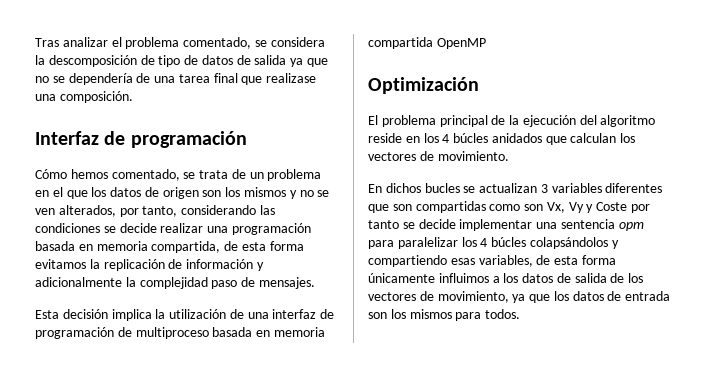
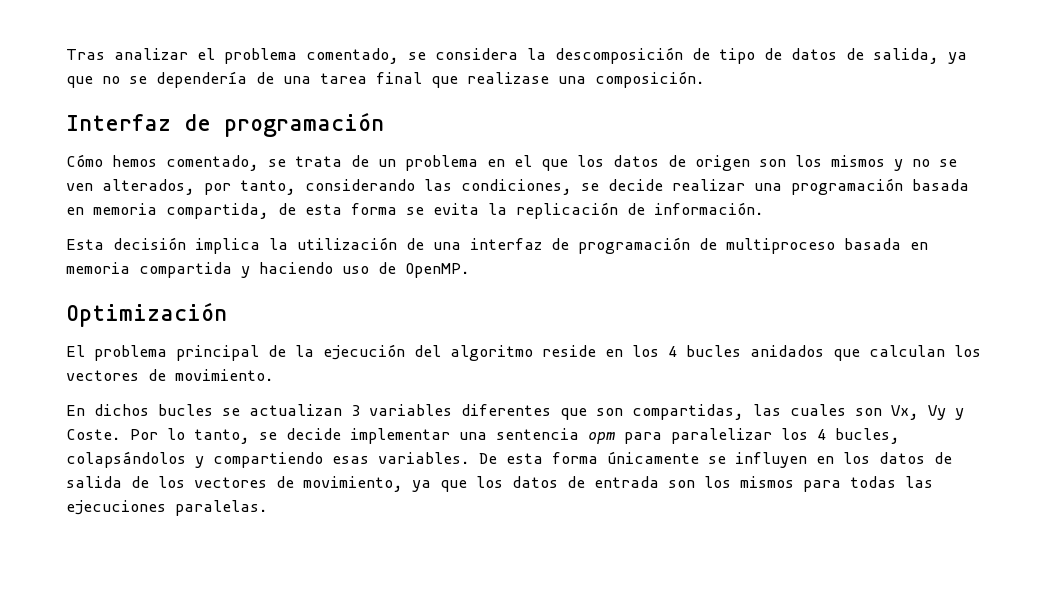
- Tras analizar el problema comentado, se considera la descomposición de tipo de datos de salida ya que no se dependería de una tarea final que realizase una composición.
+ Tras analizar el problema comentado, se considera la descomposición de tipo de datos de salida, ya que no se dependería de una tarea final que realizase una composición.
- Cómo hemos comentado, se trata de un problema en el que los datos de origen son los mismos y no se ven alterados, por tanto, considerando las condiciones se decide realizar una programación basada en memoria compartida, de esta forma evitamos la replicación de información y adicionalmente la complejidad paso de mensajes.
+ Cómo hemos comentado, se trata de un problema en el que los datos de origen son los mismos y no se ven alterados, por tanto, considerando las condiciones, se decide realizar una programación basada en memoria compartida, de esta forma se evita la replicación de información.
- Esta decisión implica la utilización de una interfaz de programación de multiproceso basada en memoria compartida OpenMP
+ Esta decisión implica la utilización de una interfaz de programación de multiproceso basada en memoria compartida y haciendo uso de OpenMP.
- El problema principal de la ejecución del algoritmo reside en los 4 búcles anidados que calculan los vectores de movimiento.
+ El problema principal de la ejecución del algoritmo reside en los 4 bucles anidados que calculan los vectores de movimiento.
- En dichos bucles se actualizan 3 variables diferentes que son compartidas como son Vx, Vy y Coste por tanto se decide implementar una sentencia opm para paralelizar los 4 búcles colapsándolos y compartiendo esas variables, de esta forma únicamente influimos a los datos de salida de los vectores de movimiento, ya que los datos de entrada son los mismos para todos.
+ En dichos bucles se actualizan 3 variables diferentes que son compartidas, las cuales son Vx, Vy y Coste. Por lo tanto, se decide implementar una sentencia opm para paralelizar los 4 bucles, colapsándolos y compartiendo esas variables. De esta forma únicamente se influyen en los datos de salida de los vectores de movimiento, ya que los datos de entrada son los mismos para todas las ejecuciones paralelas.

